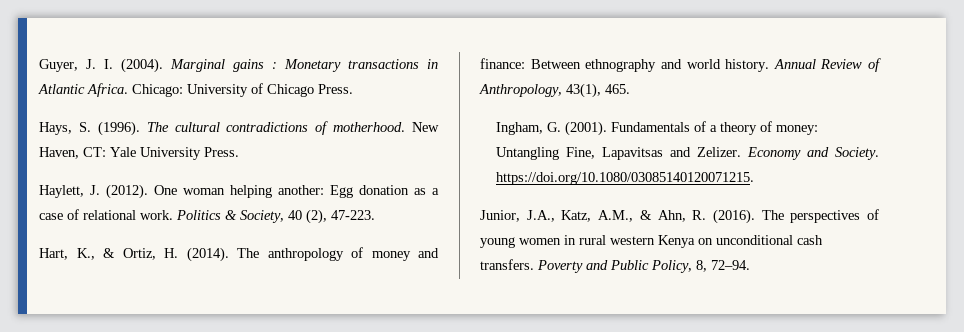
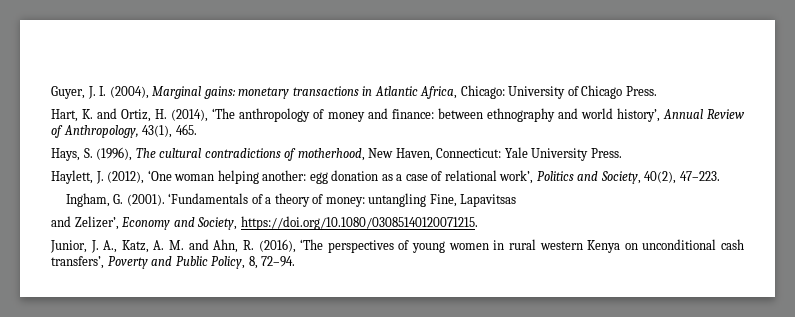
- Guyer, J. I. (2004). Marginal gains : Monetary transactions in Atlantic Africa. Chicago: University of Chicago Press.
+ Guyer, J. I. (2004), Marginal gains: monetary transactions in Atlantic Africa, Chicago: University of Chicago Press.
- Hays, S. (1996). The cultural contradictions of motherhood. New Haven, CT: Yale University Press.
- Haylett, J. (2012). One woman helping another: Egg donation as a case of relational work. Politics & Society, 40 (2), 47-223.
- Hart, K., & Ortiz, H. (2014). The anthropology of money and finance: Between ethnography and world history. Annual Review of Anthropology, 43(1), 465.
+ Hart, K. and Ortiz, H. (2014), ‘The anthropology of money and finance: between ethnography and world history’, Annual Review of Anthropology, 43(1), 465.
+ Hays, S. (1996), The cultural contradictions of motherhood, New Haven, Connecticut: Yale University Press.
+ Haylett, J. (2012), ‘One woman helping another: egg donation as a case of relational work’, Politics and Society, 40(2), 47–223.
- Fundamentals of a theory of money: Untangling Fine, Lapavitsas and Zelizer. Economy and Society. https://doi.org/10.1080/03085140120071215.
+ ‘Fundamentals of a theory of money: untangling Fine, Lapavitsas
+ and Zelizer’, Economy and Society, https://doi.org/10.1080/03085140120071215.
- Junior, J.A., Katz, A.M., & Ahn, R. (2016). The perspectives of young women in rural western Kenya on unconditional cash transfers. Poverty and Public Policy, 8, 72–94.
+ Junior, J. A., Katz, A. M. and Ahn, R. (2016), ‘The perspectives of young women in rural western Kenya on unconditional cash transfers’, Poverty and Public Policy, 8, 72–94.

